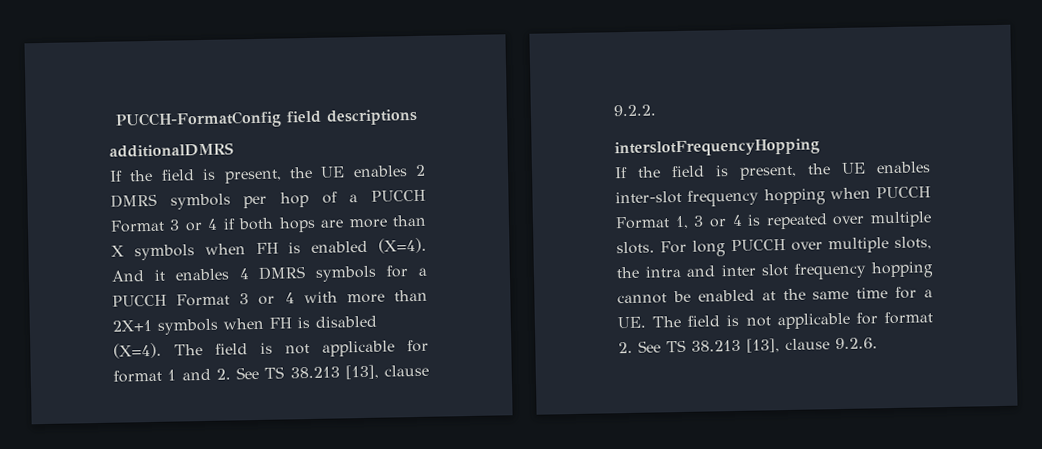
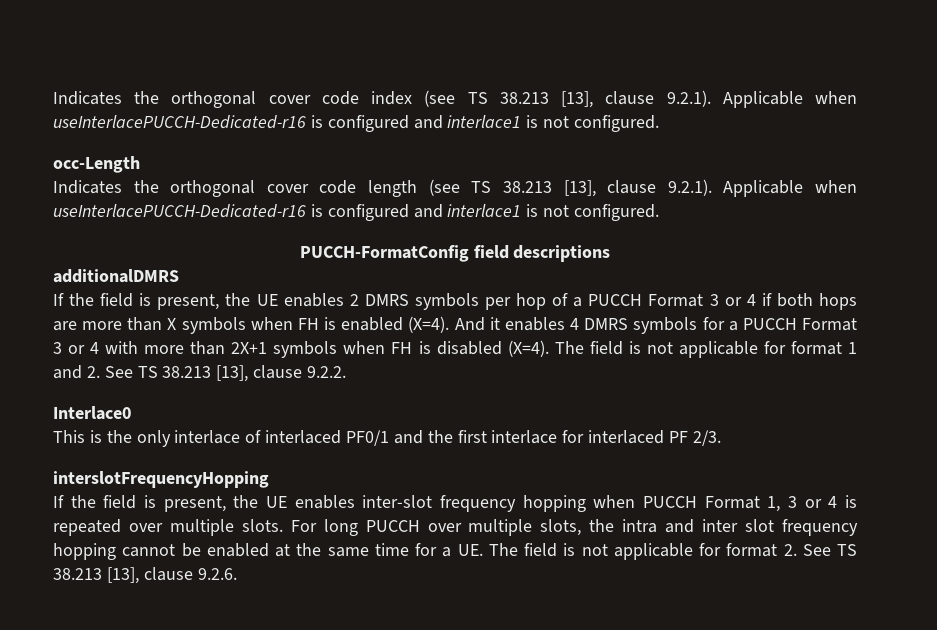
+ Indicates the orthogonal cover code index (see TS 38.213 [13], clause 9.2.1). Applicable when useInterlacePUCCH-Dedicated-r16 is configured and interlace1 is not configured.
+ occ-Length
+ Indicates the orthogonal cover code length (see TS 38.213 [13], clause 9.2.1). Applicable when useInterlacePUCCH-Dedicated-r16 is configured and interlace1 is not configured.
+ Interlace0
+ This is the only interlace of interlaced PF0/1 and the first interlace for interlaced PF 2/3.

